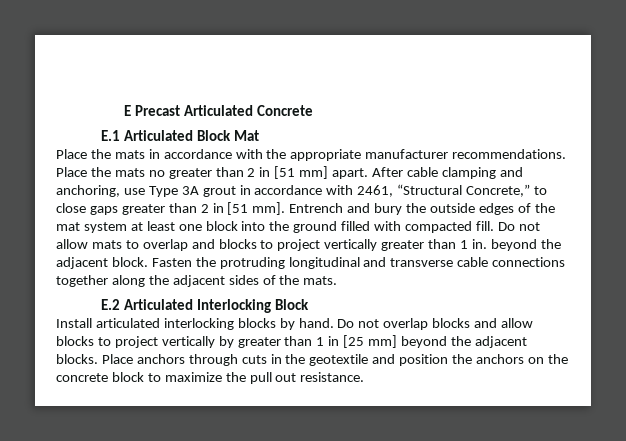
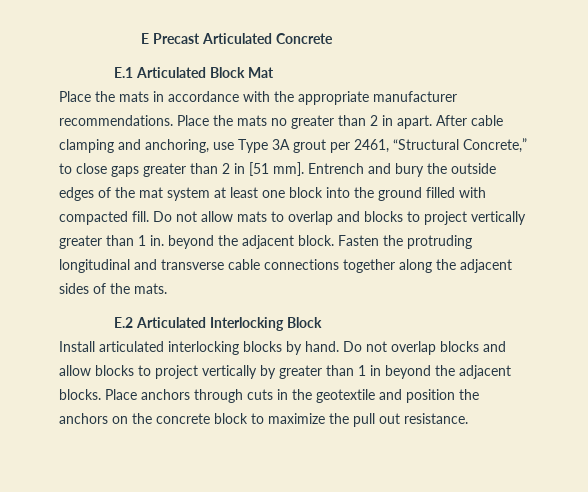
- Place the mats no greater than 2 in [51 mm] apart.
+ Place the mats no greater than 2 in apart.
- After cable clamping and anchoring, use Type 3A grout in accordance with 2461, “Structural Concrete,” to close gaps greater than 2 in [51 mm].
+ After cable clamping and anchoring, use Type 3A grout per 2461, “Structural Concrete,” to close gaps greater than 2 in [51 mm].
- Do not overlap blocks and allow blocks to project vertically by greater than 1 in [25 mm] beyond the adjacent blocks.
+ Do not overlap blocks and allow blocks to project vertically by greater than 1 in beyond the adjacent blocks.

